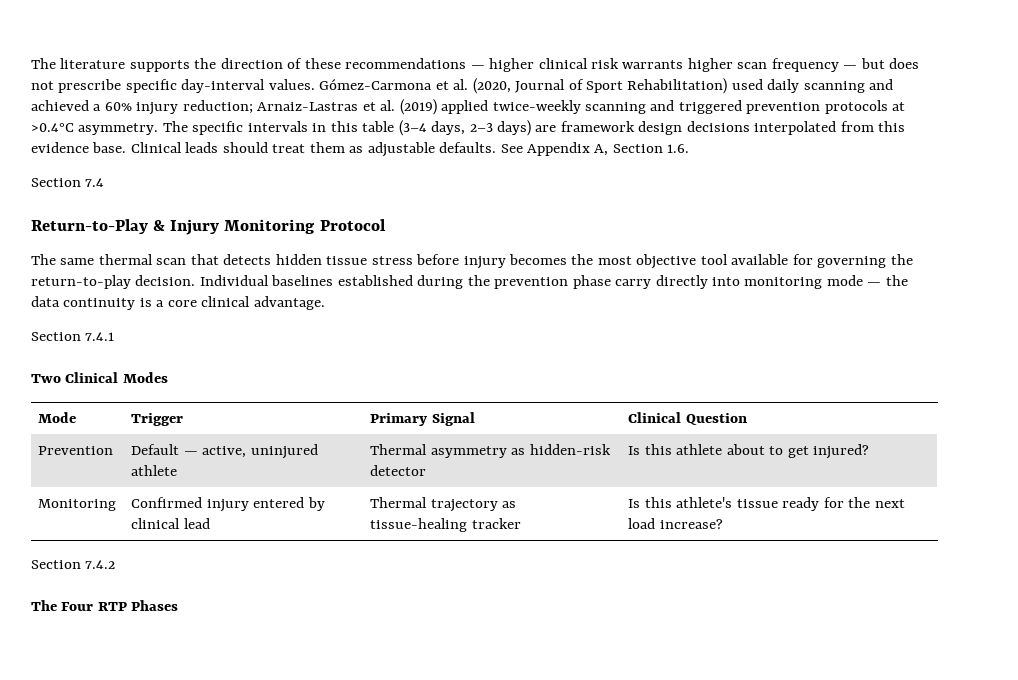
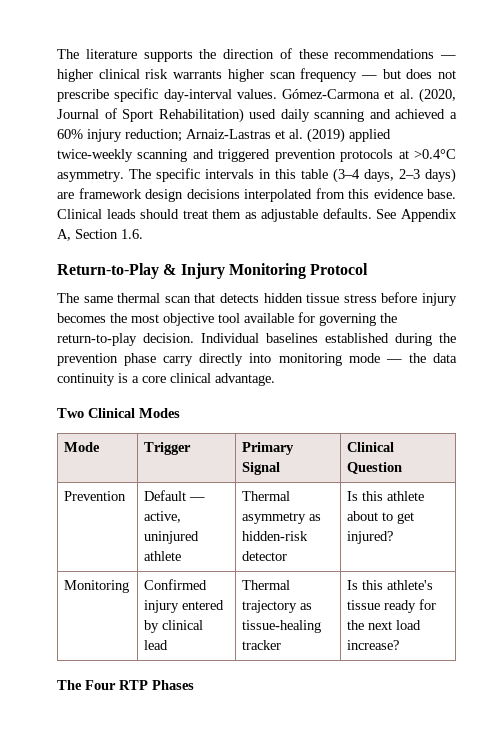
- Section 7.4
- Section 7.4.1
- Section 7.4.2

